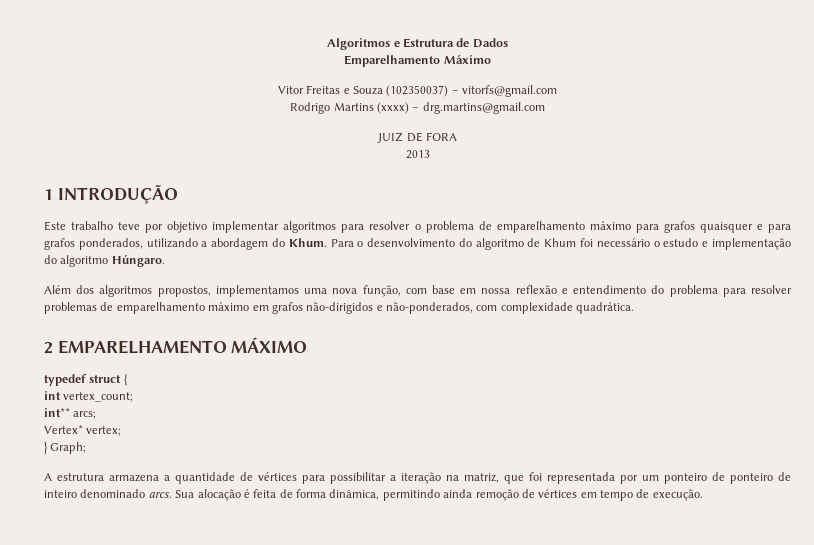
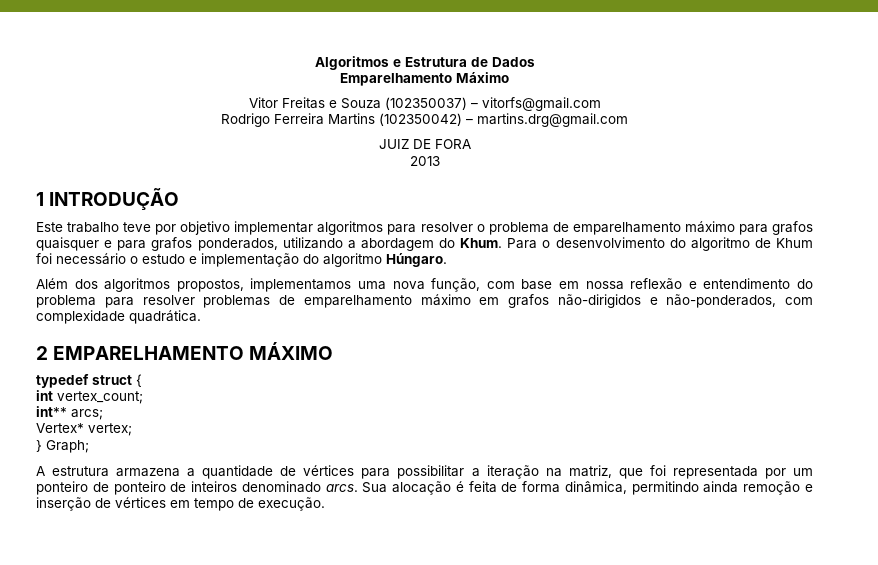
- Rodrigo Martins (xxxx) – drg.martins@gmail.com
+ Rodrigo Ferreira Martins (102350042) – martins.drg@gmail.com
- A estrutura armazena a quantidade de vértices para possibilitar a iteração na matriz, que foi representada por um ponteiro de ponteiro de inteiro denominado arcs.
+ A estrutura armazena a quantidade de vértices para possibilitar a iteração na matriz, que foi representada por um ponteiro de ponteiro de inteiros denominado arcs.
- Sua alocação é feita de forma dinâmica, permitindo ainda remoção de vértices em tempo de execução.
+ Sua alocação é feita de forma dinâmica, permitindo ainda remoção e inserção de vértices em tempo de execução.

